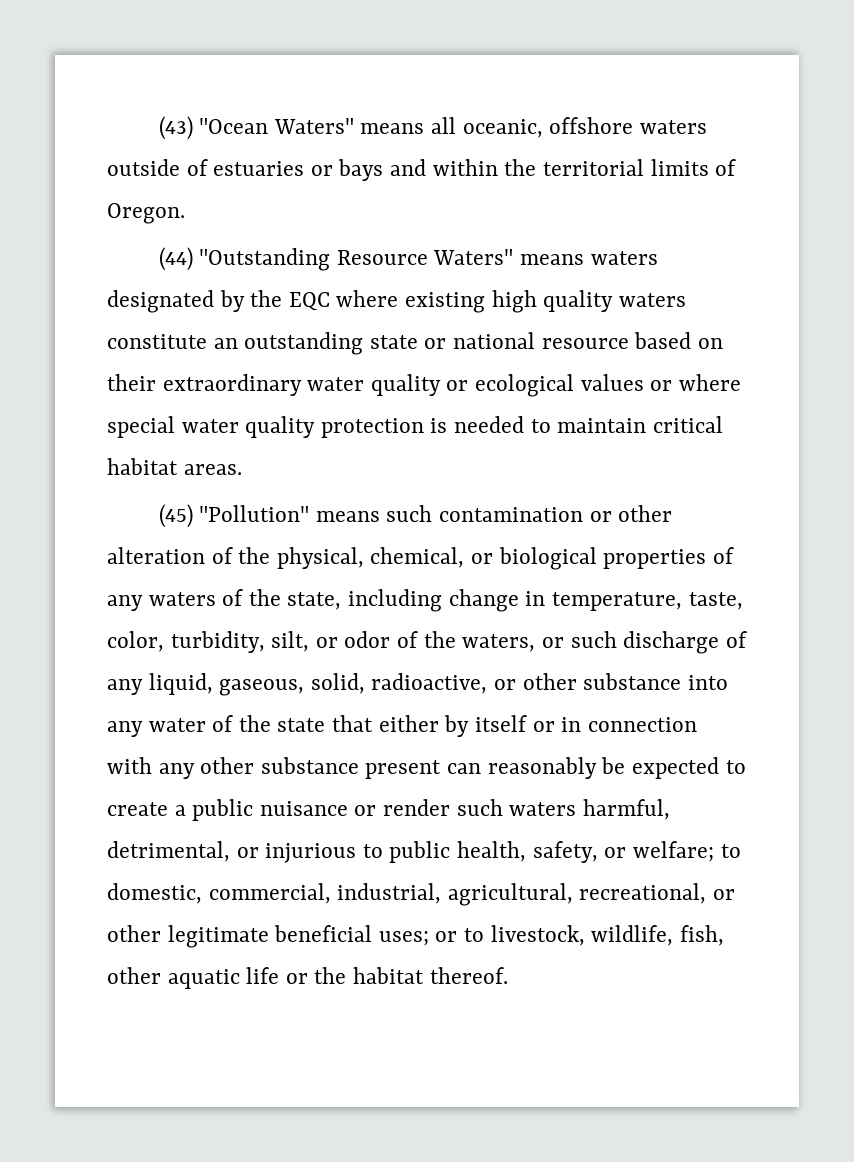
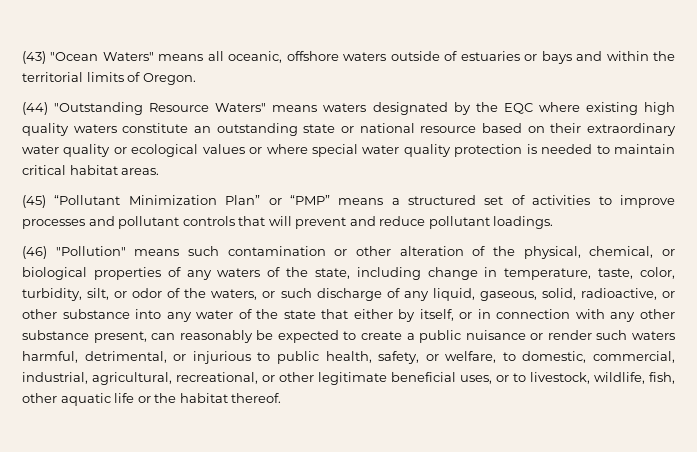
- (45) "Pollution" means such contamination or other alteration of the physical, chemical, or biological properties of any waters of the state, including change in temperature, taste, color, turbidity, silt, or odor of the waters, or such discharge of any liquid, gaseous, solid, radioactive, or other substance into any water of the state that either by itself or in connection with any other substance present can reasonably be expected to create a public nuisance or render such waters harmful, detrimental, or injurious to public health, safety, or welfare; to domestic, commercial, industrial, agricultural, recreational, or other legitimate beneficial uses; or to livestock, wildlife, fish, other aquatic life or the habitat thereof.
+ (45) “Pollutant Minimization Plan” or “PMP” means a structured set of activities to improve processes and pollutant controls that will prevent and reduce pollutant loadings.
+ (46) "Pollution" means such contamination or other alteration of the physical, chemical, or biological properties of any waters of the state, including change in temperature, taste, color, turbidity, silt, or odor of the waters, or such discharge of any liquid, gaseous, solid, radioactive, or other substance into any water of the state that either by itself, or in connection with any other substance present, can reasonably be expected to create a public nuisance or render such waters harmful, detrimental, or injurious to public health, safety, or welfare, to domestic, commercial, industrial, agricultural, recreational, or other legitimate beneficial uses, or to livestock, wildlife, fish, other aquatic life or the habitat thereof.

